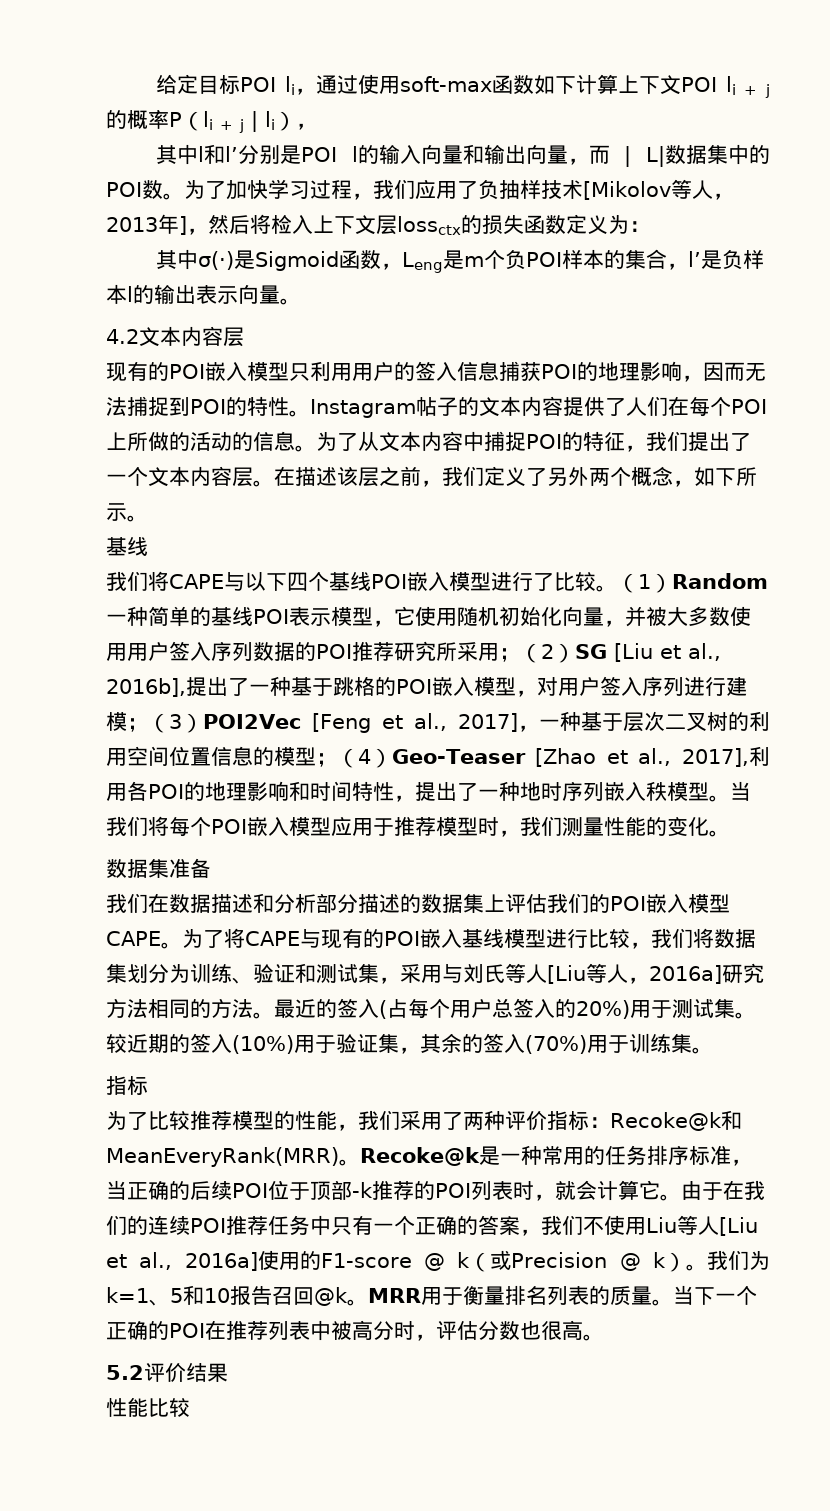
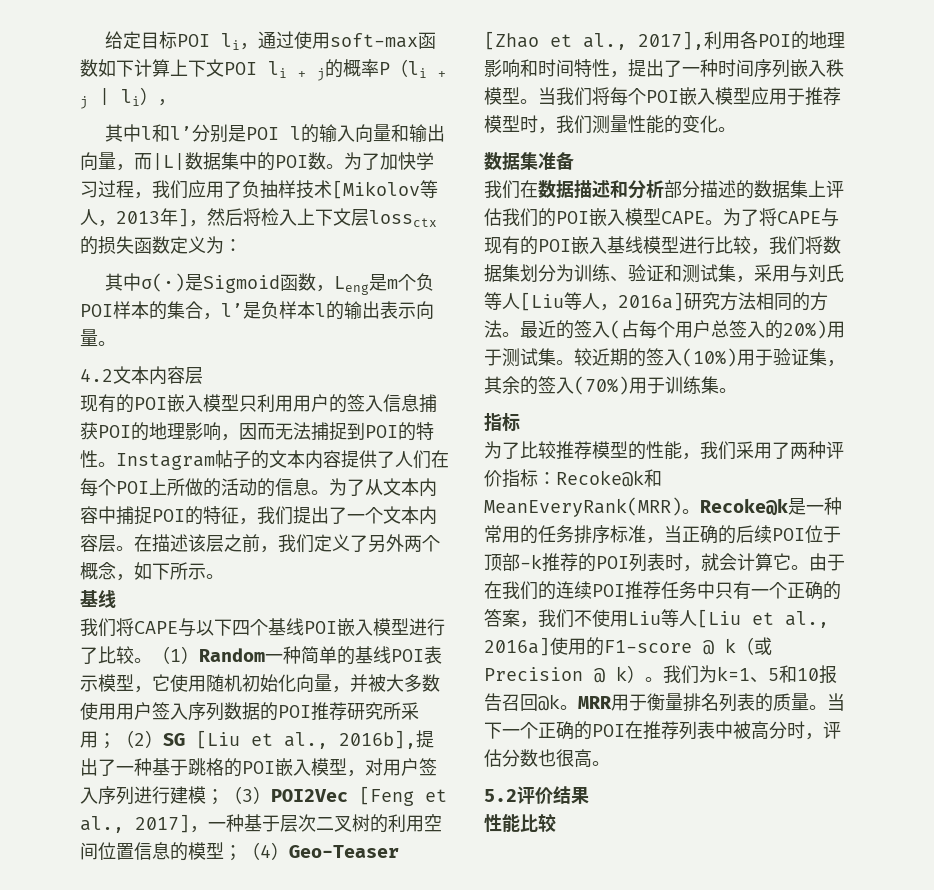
- 其中l和l’分别是POI l的输入向量和输出向量，而 | L|数据集中的POI数。
+ 其中l和l’分别是POI l的输入向量和输出向量，而|L|数据集中的POI数。
- （4）Geo-Teaser [Zhao et al., 2017],利用各POI的地理影响和时间特性，提出了一种地时序列嵌入秩模型。
+ （4）Geo-Teaser [Zhao et al., 2017],利用各POI的地理影响和时间特性，提出了一种时间序列嵌入秩模型。

